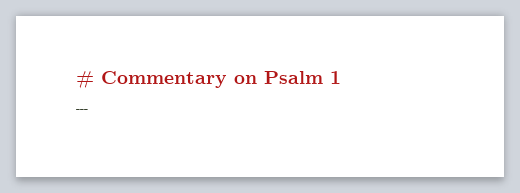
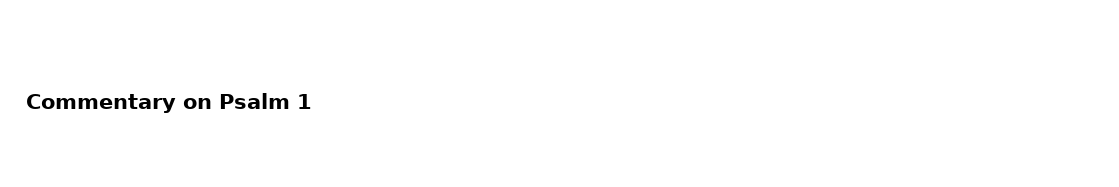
- # Commentary on Psalm 1
+ Commentary on Psalm 1
- ---

